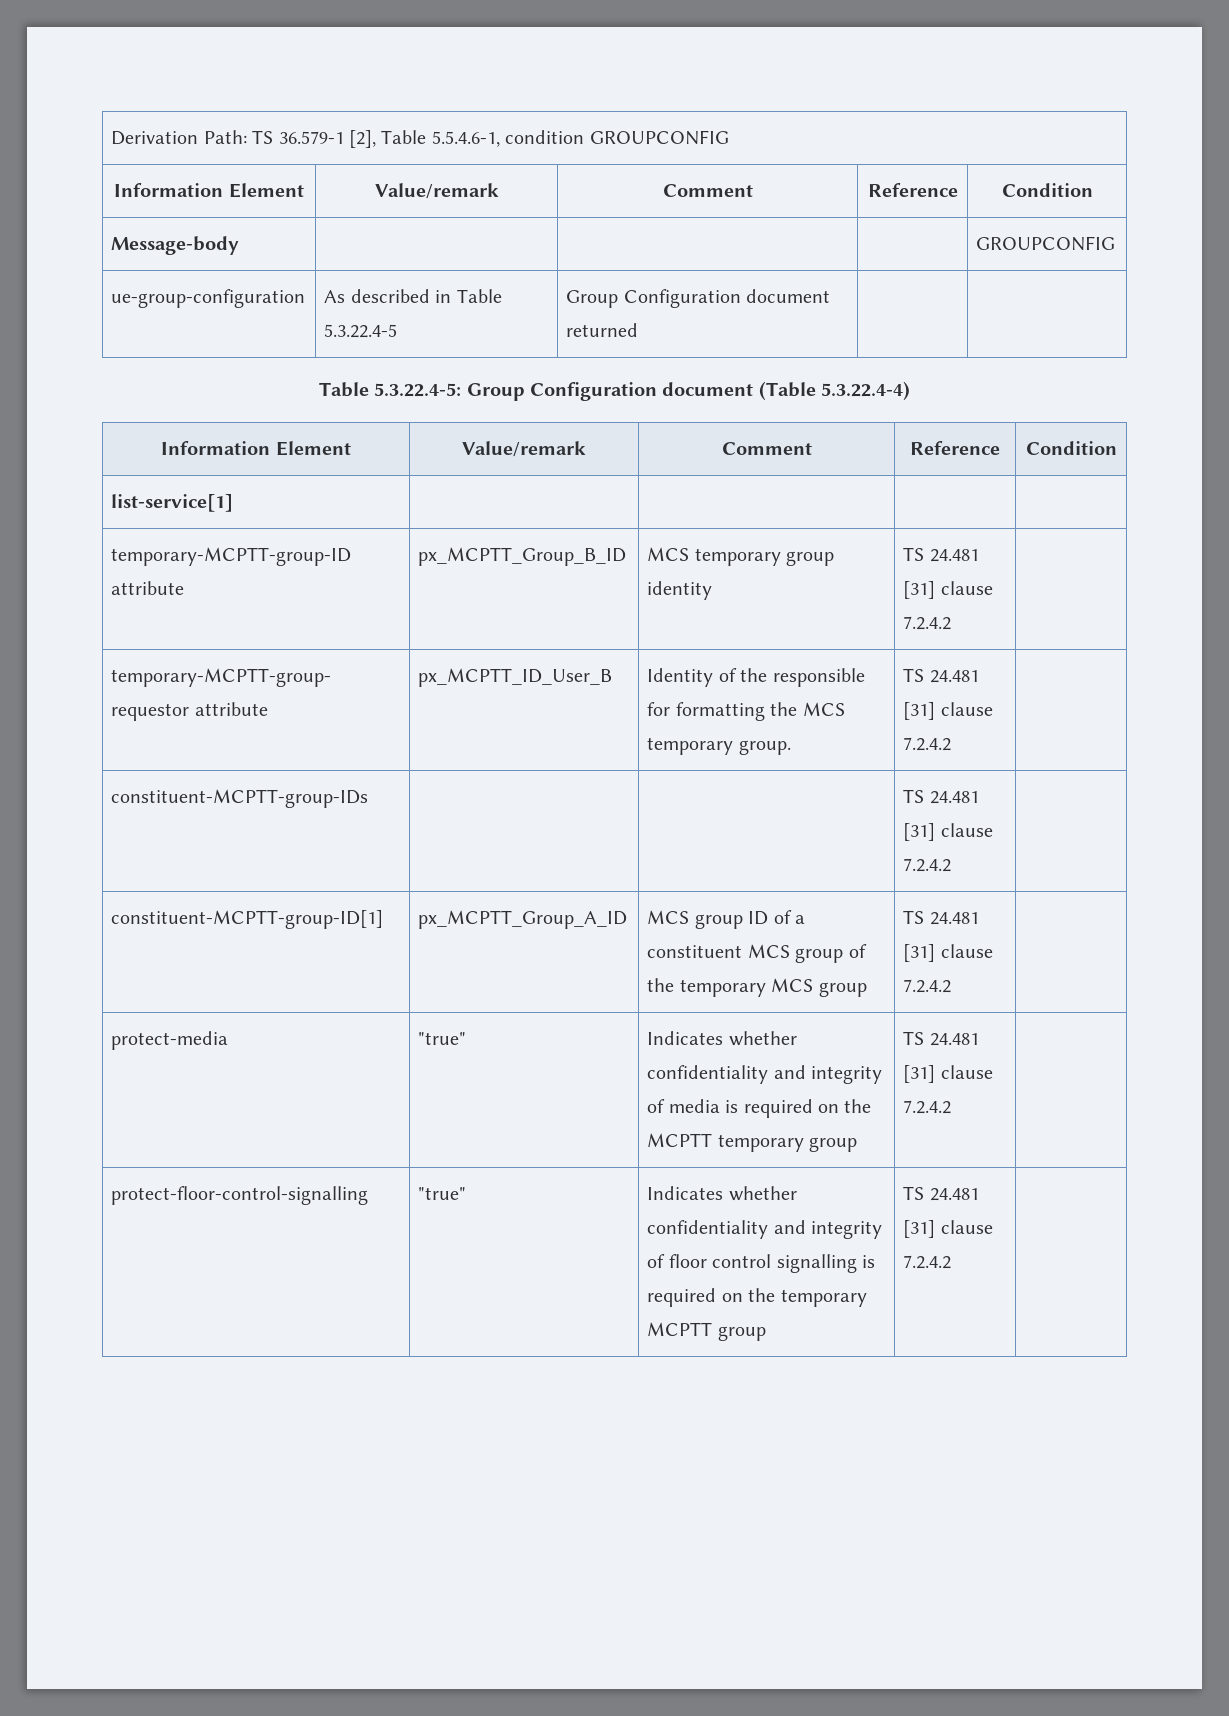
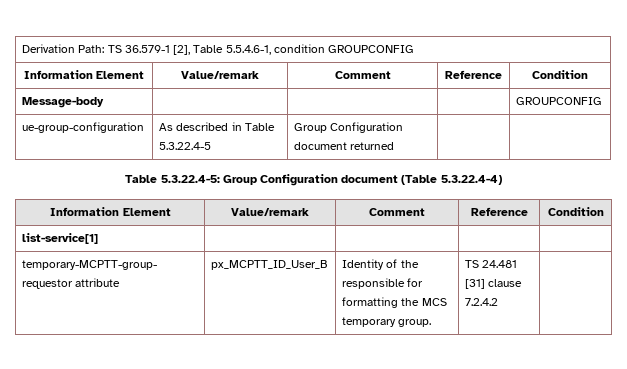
- temporary-MCPTT-group-ID attribute | px_MCPTT_Group_B_ID | MCS temporary group identity | TS 24.481 [31] clause 7.2.4.2 |
- constituent-MCPTT-group-IDs | | | TS 24.481 [31] clause 7.2.4.2 |
- constituent-MCPTT-group-ID[1] | px_MCPTT_Group_A_ID | MCS group ID of a constituent MCS group of the temporary MCS group | TS 24.481 [31] clause 7.2.4.2 |
- protect-media | "true" | Indicates whether confidentiality and integrity of media is required on the MCPTT temporary group | TS 24.481 [31] clause 7.2.4.2 |
- protect-floor-control-signalling | "true" | Indicates whether confidentiality and integrity of floor control signalling is required on the temporary MCPTT group | TS 24.481 [31] clause 7.2.4.2 |

